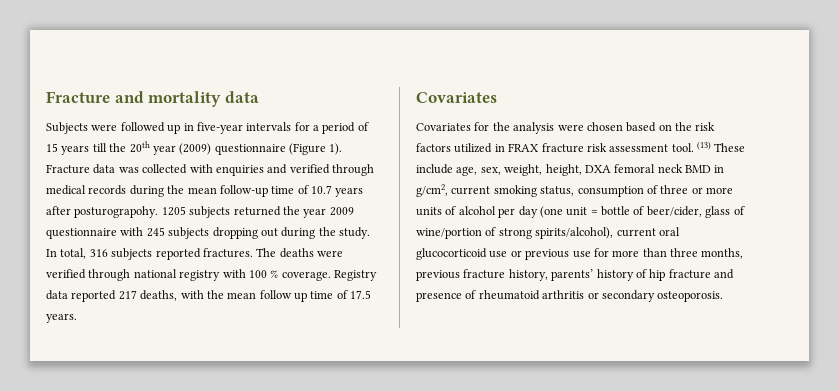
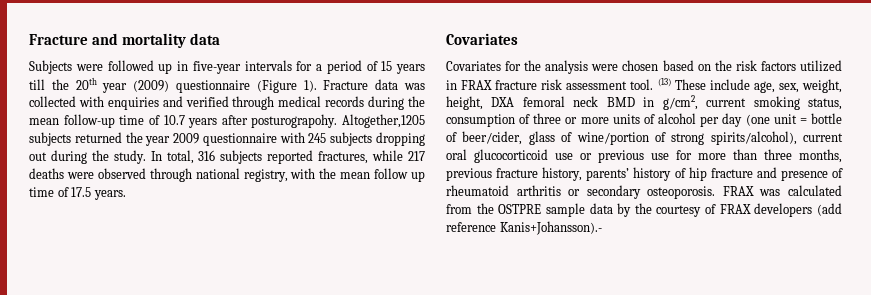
- 1205 subjects returned the year 2009 questionnaire with 245 subjects dropping out during the study.
+ Altogether,1205 subjects returned the year 2009 questionnaire with 245 subjects dropping out during the study.
- In total, 316 subjects reported fractures. The deaths were verified through national registry with 100 % coverage. Registry data reported 217 deaths, with the mean follow up time of 17.5 years.
+ In total, 316 subjects reported fractures, while 217 deaths were observed through national registry, with the mean follow up time of 17.5 years.
+ FRAX was calculated from the OSTPRE sample data by the courtesy of FRAX developers (add reference Kanis+Johansson).-

